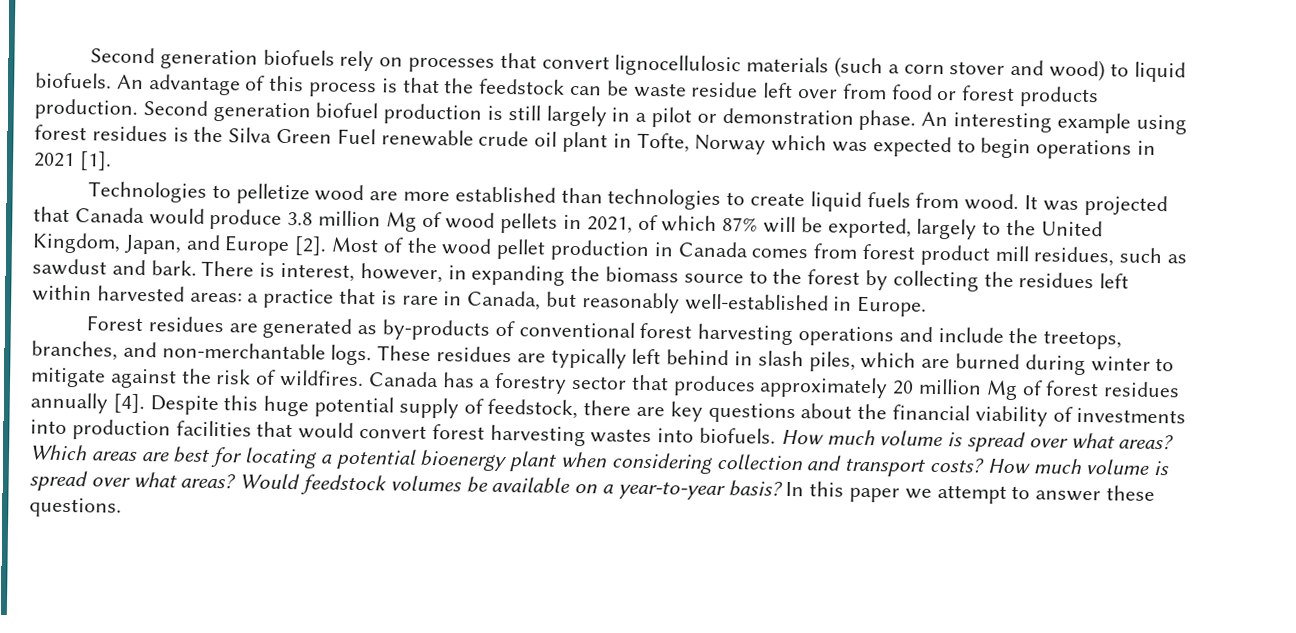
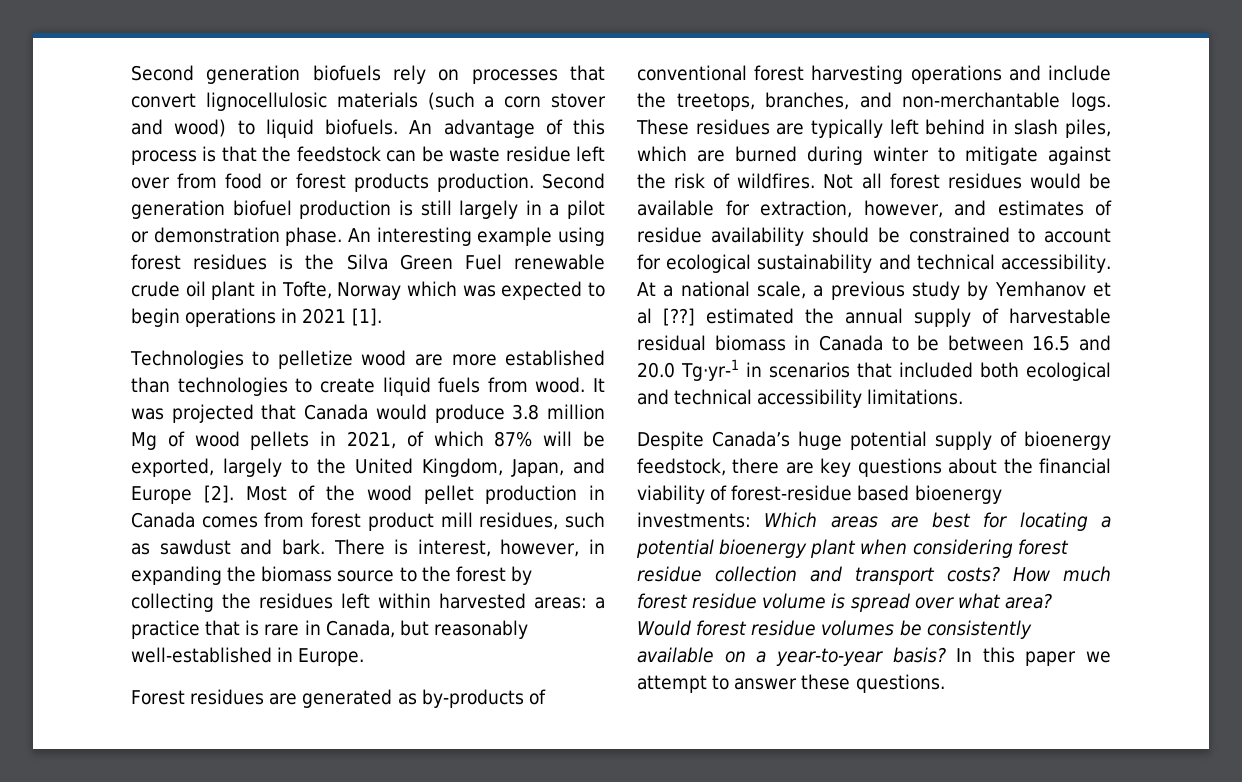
- Canada has a forestry sector that produces approximately 20 million Mg of forest residues annually [4]. Despite this huge potential supply of feedstock, there are key questions about the financial viability of investments into production facilities that would convert forest harvesting wastes into biofuels. How much volume is spread over what areas? Which areas are best for locating a potential bioenergy plant when considering collection and transport costs?
+ Not all forest residues would be available for extraction, however, and estimates of residue availability should be constrained to account for ecological sustainability and technical accessibility. At a national scale, a previous study by Yemhanov et al [??] estimated the annual supply of harvestable residual biomass in Canada to be between 16.5 and 20.0 Tg·yr-1 in scenarios that included both ecological and technical accessibility limitations.
+ Despite Canada’s huge potential supply of bioenergy feedstock, there are key questions about the financial viability of forest-residue based bioenergy investments: Which areas are best for locating a potential bioenergy plant when considering forest residue collection and transport costs?
- How much volume is spread over what areas? Would feedstock volumes be available on a year-to-year basis?
+ How much forest residue volume is spread over what area? Would forest residue volumes be consistently available on a year-to-year basis?

